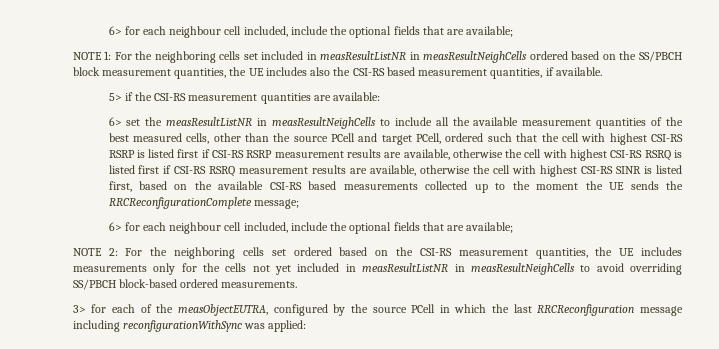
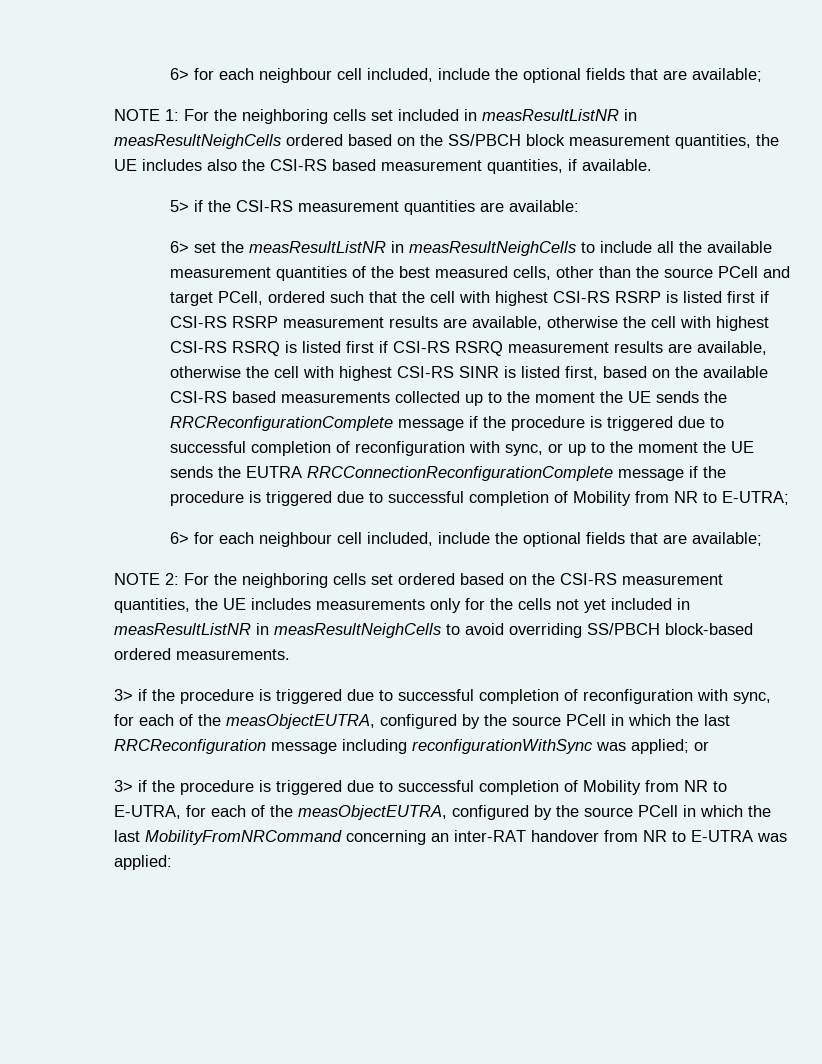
- 6> set the measResultListNR in measResultNeighCells to include all the available measurement quantities of the best measured cells, other than the source PCell and target PCell, ordered such that the cell with highest CSI-RS RSRP is listed first if CSI-RS RSRP measurement results are available, otherwise the cell with highest CSI-RS RSRQ is listed first if CSI-RS RSRQ measurement results are available, otherwise the cell with highest CSI-RS SINR is listed first, based on the available CSI-RS based measurements collected up to the moment the UE sends the RRCReconfigurationComplete message;
+ 6> set the measResultListNR in measResultNeighCells to include all the available measurement quantities of the best measured cells, other than the source PCell and target PCell, ordered such that the cell with highest CSI-RS RSRP is listed first if CSI-RS RSRP measurement results are available, otherwise the cell with highest CSI-RS RSRQ is listed first if CSI-RS RSRQ measurement results are available, otherwise the cell with highest CSI-RS SINR is listed first, based on the available CSI-RS based measurements collected up to the moment the UE sends the RRCReconfigurationComplete message if the procedure is triggered due to successful completion of reconfiguration with sync, or up to the moment the UE sends the EUTRA RRCConnectionReconfigurationComplete message if the procedure is triggered due to successful completion of Mobility from NR to E-UTRA;
- 3> for each of the measObjectEUTRA, configured by the source PCell in which the last RRCReconfiguration message including reconfigurationWithSync was applied:
+ 3> if the procedure is triggered due to successful completion of reconfiguration with sync, for each of the measObjectEUTRA, configured by the source PCell in which the last RRCReconfiguration message including reconfigurationWithSync was applied; or
+ 3> if the procedure is triggered due to successful completion of Mobility from NR to E-UTRA, for each of the measObjectEUTRA, configured by the source PCell in which the last MobilityFromNRCommand concerning an inter-RAT handover from NR to E-UTRA was applied:

